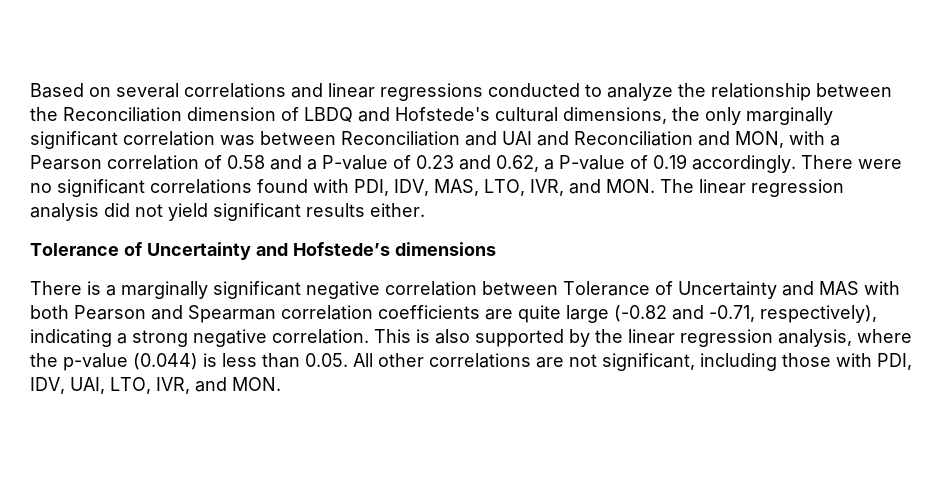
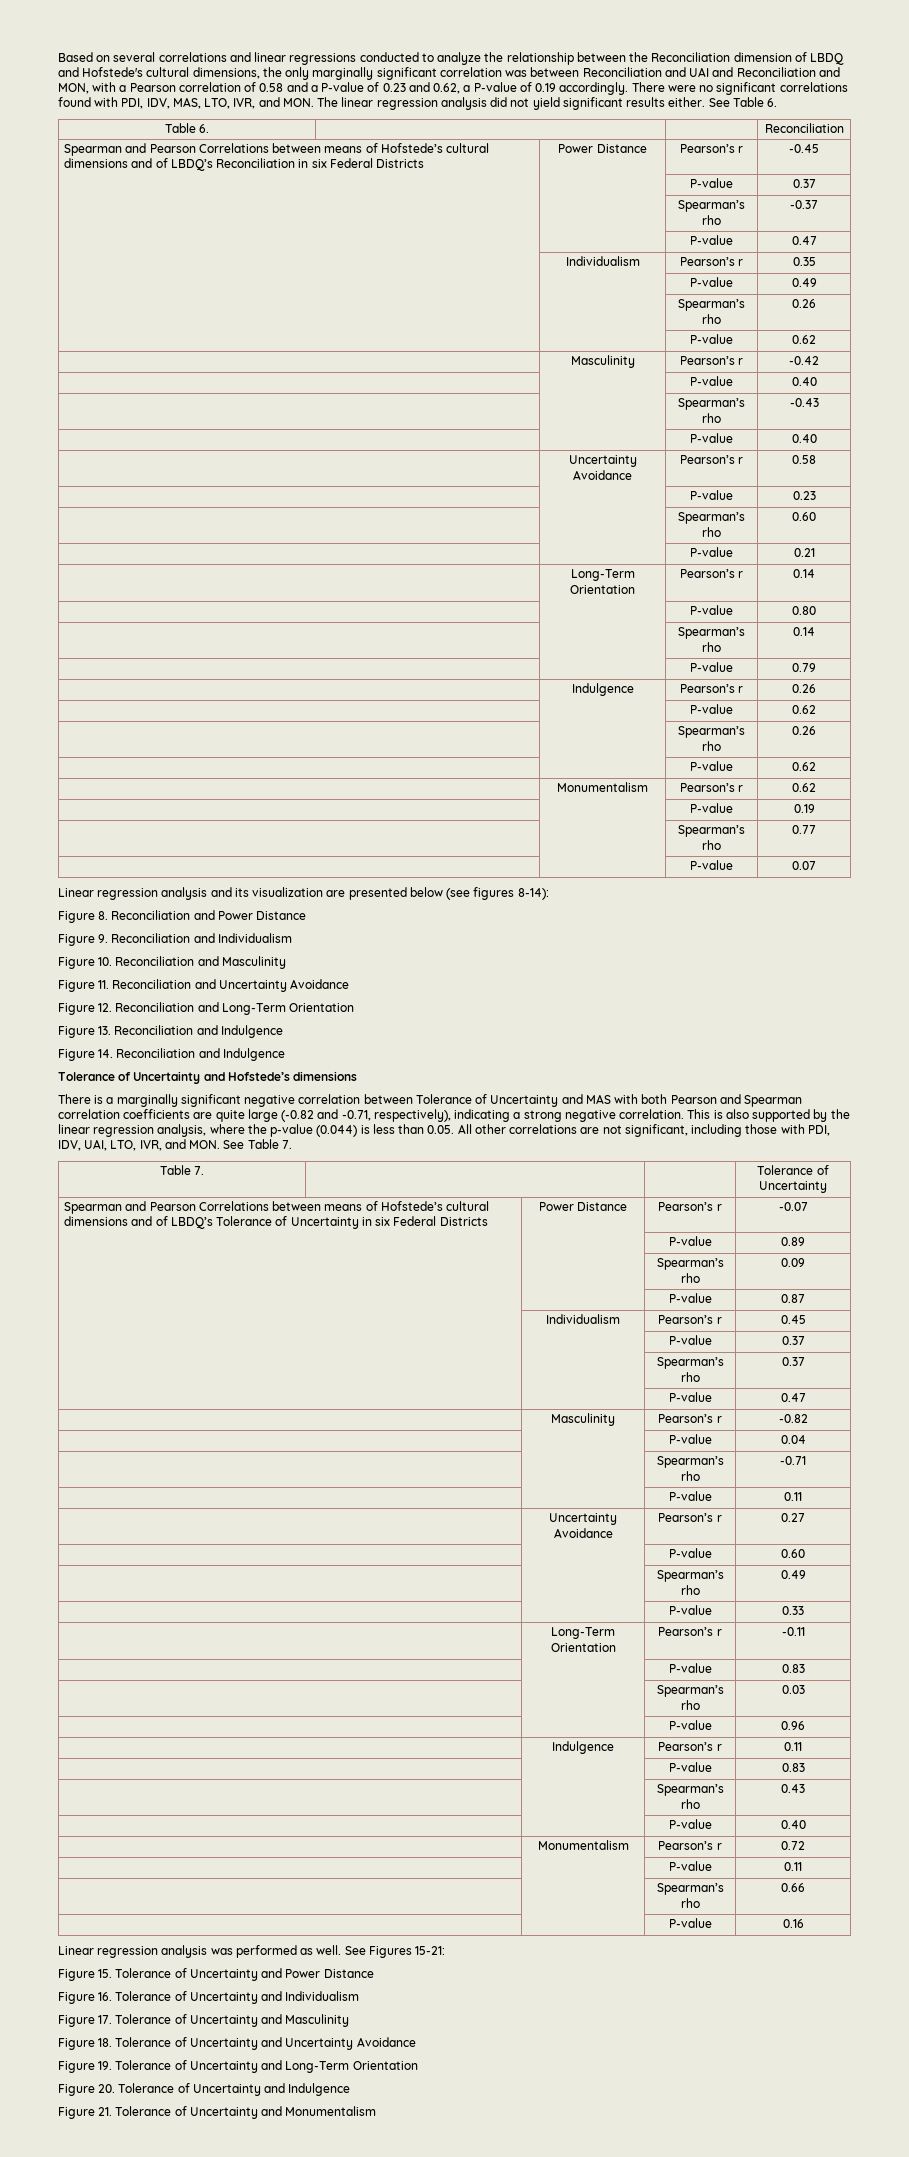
+ See Table 6.
+ Table 6. | | | Reconciliation
+ Spearman and Pearson Correlations between means of Hofstede’s cultural dimensions and of LBDQ’s Reconciliation in six Federal Districts | Power Distance | Pearson’s r | -0.45
+ | | P-value | 0.37
+ | | Spearman’s rho | -0.37
+ | | P-value | 0.47
+ | Individualism | Pearson’s r | 0.35
+ | | P-value | 0.49
+ | | Spearman’s rho | 0.26
+ | | P-value | 0.62
+ | Masculinity | Pearson’s r | -0.42
+ | | P-value | 0.40
+ | | Spearman’s rho | -0.43
+ | | P-value | 0.40
+ | Uncertainty Avoidance | Pearson’s r | 0.58
+ | | P-value | 0.23
+ | | Spearman’s rho | 0.60
+ | | P-value | 0.21
+ | Long-Term Orientation | Pearson’s r | 0.14
+ | | P-value | 0.80
+ | | Spearman’s rho | 0.14
+ | | P-value | 0.79
+ | Indulgence | Pearson’s r | 0.26
+ | | P-value | 0.62
+ | | Spearman’s rho | 0.26
+ | | P-value | 0.62
+ | Monumentalism | Pearson’s r | 0.62
+ | | P-value | 0.19
+ | | Spearman’s rho | 0.77
+ | | P-value | 0.07
+ Linear regression analysis and its visualization are presented below (see figures 8-14):
+ Figure 8. Reconciliation and Power Distance
+ Figure 9. Reconciliation and Individualism
+ Figure 10. Reconciliation and Masculinity
+ Figure 11. Reconciliation and Uncertainty Avoidance
+ Figure 12. Reconciliation and Long-Term Orientation
+ Figure 13. Reconciliation and Indulgence
+ Figure 14. Reconciliation and Indulgence
- This is also supported by the linear regression analysis, where the p-value (0.044) is less than 0.05. All other correlations are not significant, including those with PDI, IDV, UAI, LTO, IVR, and MON.
+ This is also supported by the linear regression analysis, where the p-value (0.044) is less than 0.05. All other correlations are not significant, including those with PDI, IDV, UAI, LTO, IVR, and MON. See Table 7.
+ Table 7. | | | Tolerance of Uncertainty
+ Spearman and Pearson Correlations between means of Hofstede’s cultural dimensions and of LBDQ’s Tolerance of Uncertainty in six Federal Districts | Power Distance | Pearson’s r | -0.07
+ | | P-value | 0.89
+ | | Spearman’s rho | 0.09
+ | | P-value | 0.87
+ | Individualism | Pearson’s r | 0.45
+ | | P-value | 0.37
+ | | Spearman’s rho | 0.37
+ | | P-value | 0.47
+ | Masculinity | Pearson’s r | -0.82
+ | | P-value | 0.04
+ | | Spearman’s rho | -0.71
+ | | P-value | 0.11
+ | Uncertainty Avoidance | Pearson’s r | 0.27
+ | | P-value | 0.60
+ | | Spearman’s rho | 0.49
+ | | P-value | 0.33
+ | Long-Term Orientation | Pearson’s r | -0.11
+ | | P-value | 0.83
+ | | Spearman’s rho | 0.03
+ | | P-value | 0.96
+ | Indulgence | Pearson’s r | 0.11
+ | | P-value | 0.83
+ | | Spearman’s rho | 0.43
+ | | P-value | 0.40
+ | Monumentalism | Pearson’s r | 0.72
+ | | P-value | 0.11
+ | | Spearman’s rho | 0.66
+ | | P-value | 0.16
+ Linear regression analysis was performed as well. See Figures 15-21:
+ Figure 15. Tolerance of Uncertainty and Power Distance
+ Figure 16. Tolerance of Uncertainty and Individualism
+ Figure 17. Tolerance of Uncertainty and Masculinity
+ Figure 18. Tolerance of Uncertainty and Uncertainty Avoidance
+ Figure 19. Tolerance of Uncertainty and Long-Term Orientation
+ Figure 20. Tolerance of Uncertainty and Indulgence
+ Figure 21. Tolerance of Uncertainty and Monumentalism

